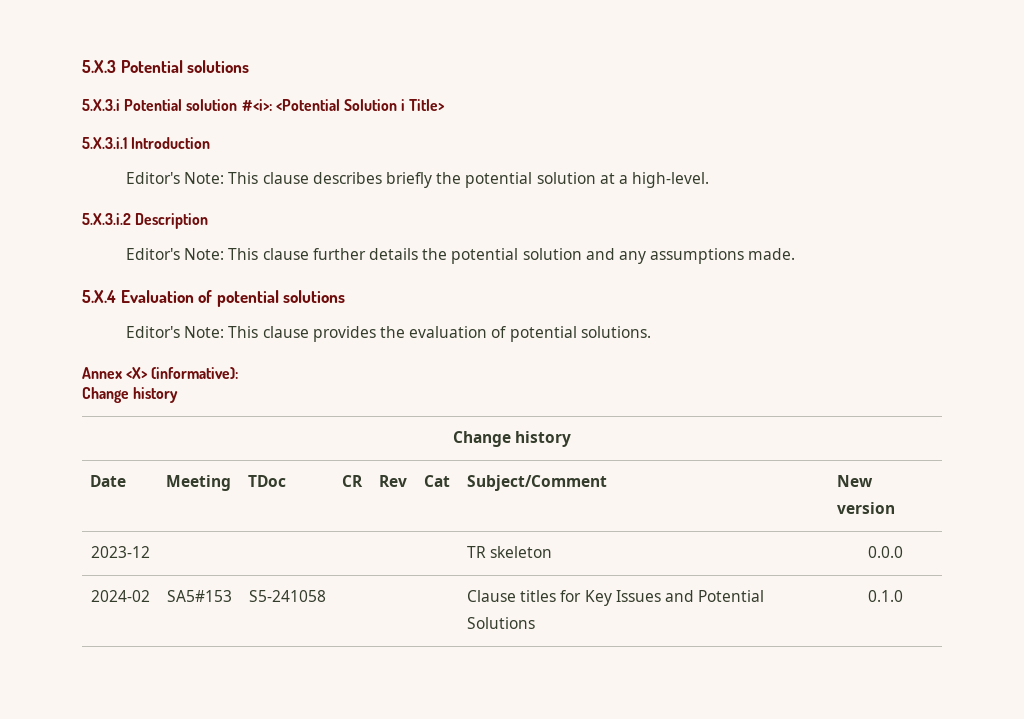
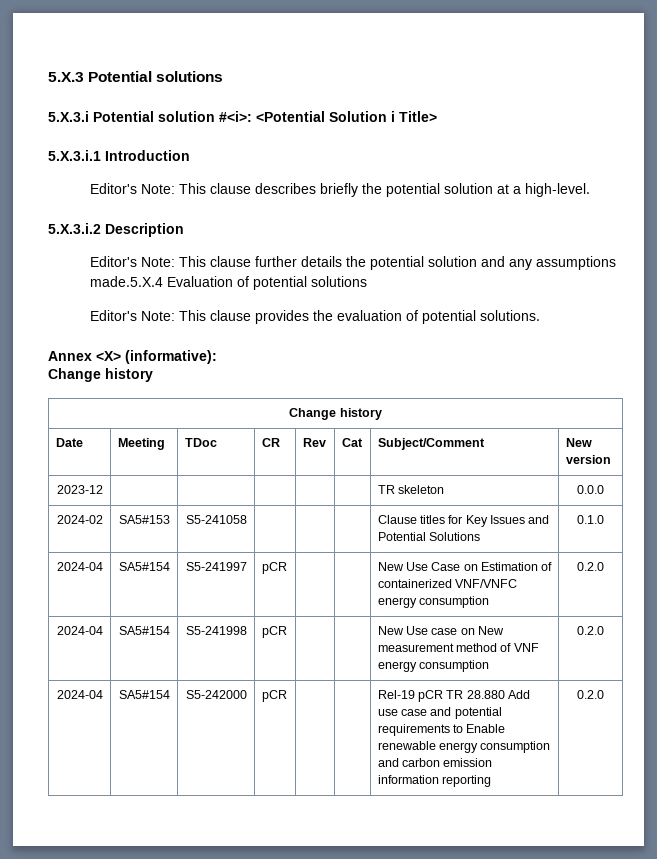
- Editor's Note: This clause further details the potential solution and any assumptions made.
- 5.X.4 Evaluation of potential solutions
+ Editor's Note: This clause further details the potential solution and any assumptions made.5.X.4 Evaluation of potential solutions
+ 2024-04 | SA5#154 | S5-241997 | pCR | | | New Use Case on Estimation of containerized VNF/VNFC energy consumption | 0.2.0
+ 2024-04 | SA5#154 | S5-241998 | pCR | | | New Use case on New measurement method of VNF energy consumption | 0.2.0
+ 2024-04 | SA5#154 | S5-242000 | pCR | | | Rel-19 pCR TR 28.880 Add use case and potential requirements to Enable renewable energy consumption and carbon emission information reporting | 0.2.0

